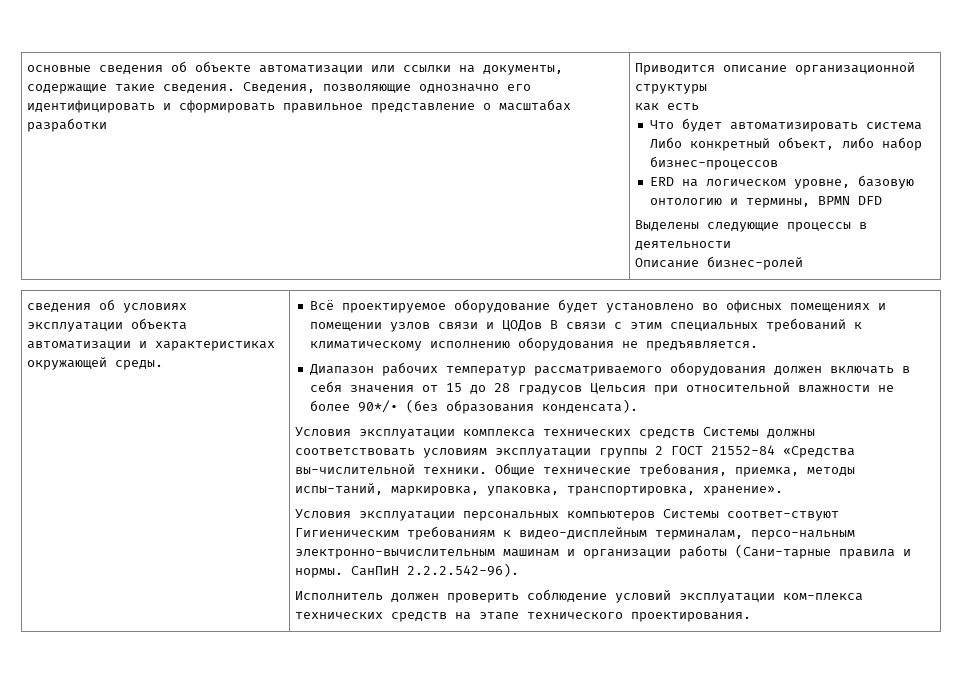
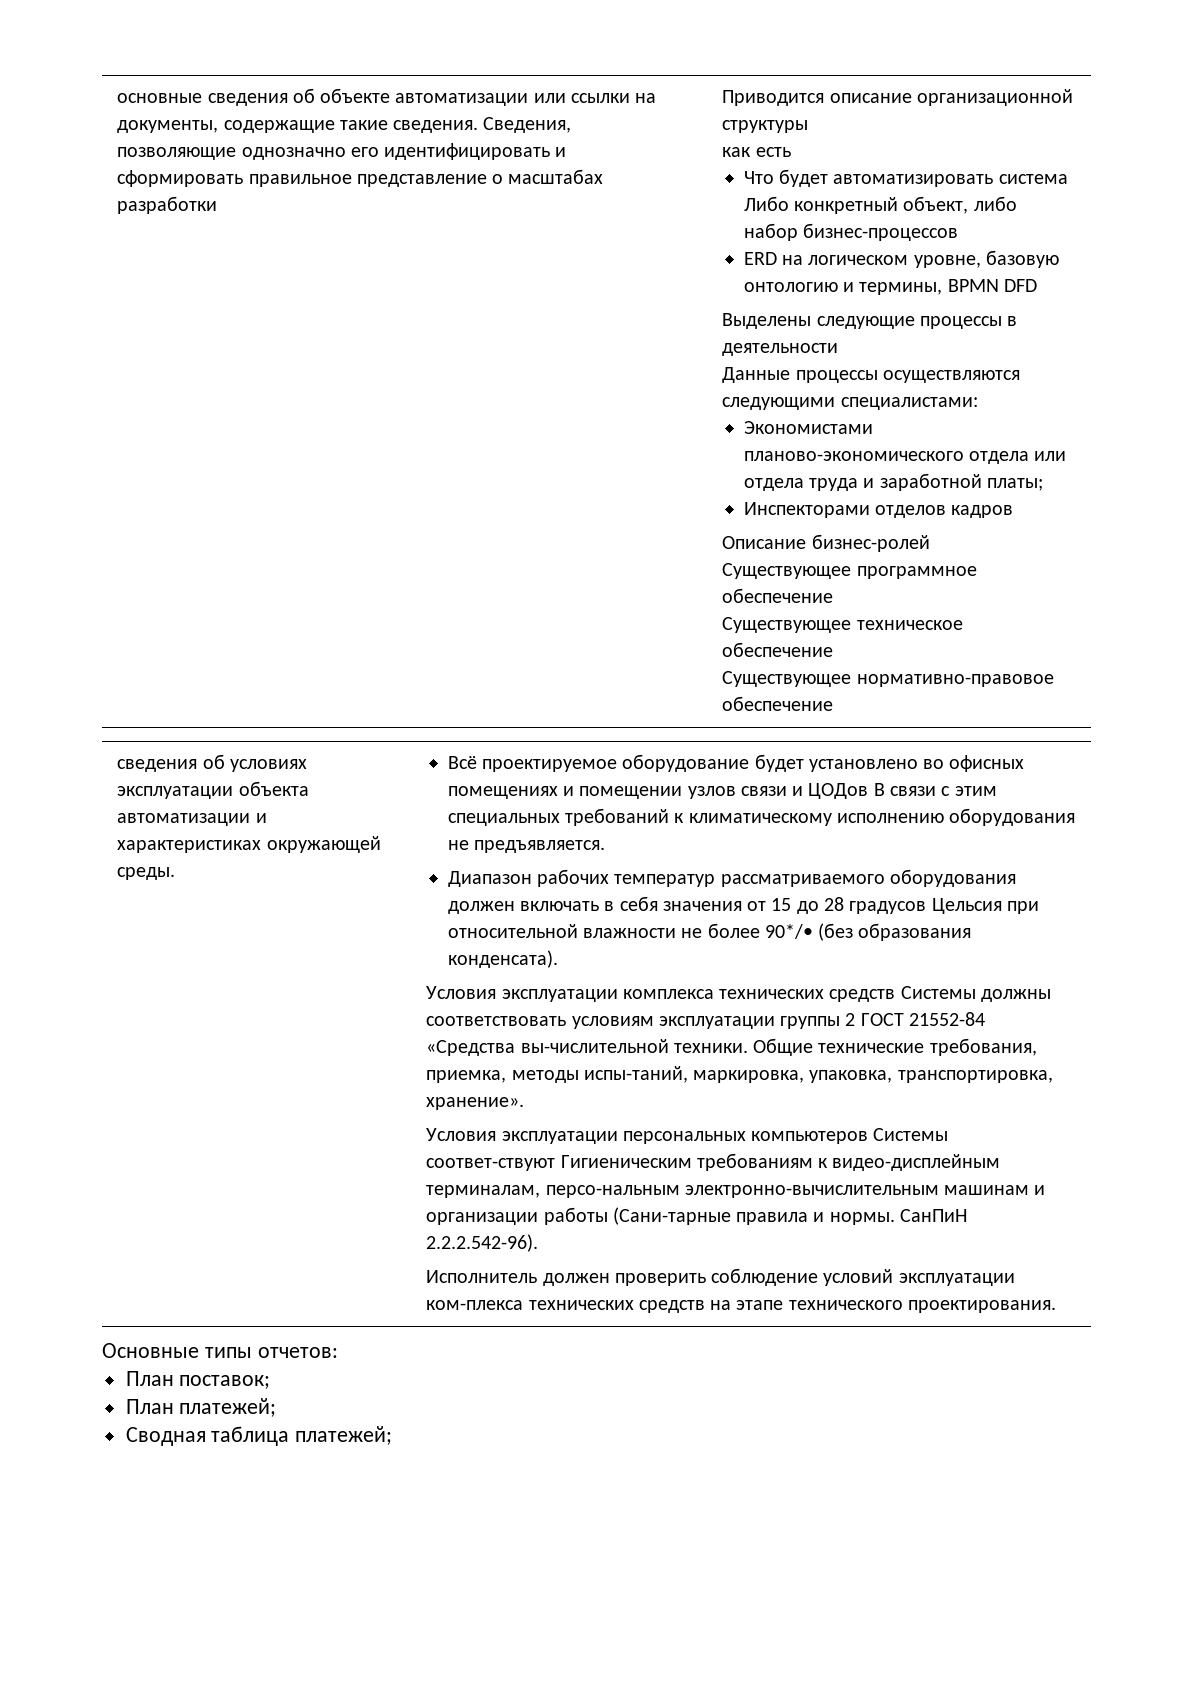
+ Данные процессы осуществляются следующими специалистами:
+ Экономистами планово-экономического отдела или отдела труда и заработной платы;
+ Инспекторами отделов кадров
  Описание бизнес-ролей
+ Существующее программное обеспечение
+ Существующее техническое обеспечение
+ Существующее нормативно-правовое обеспечение
+ Основные типы отчетов:
+ План поставок;
+ План платежей;
+ Сводная таблица платежей;

